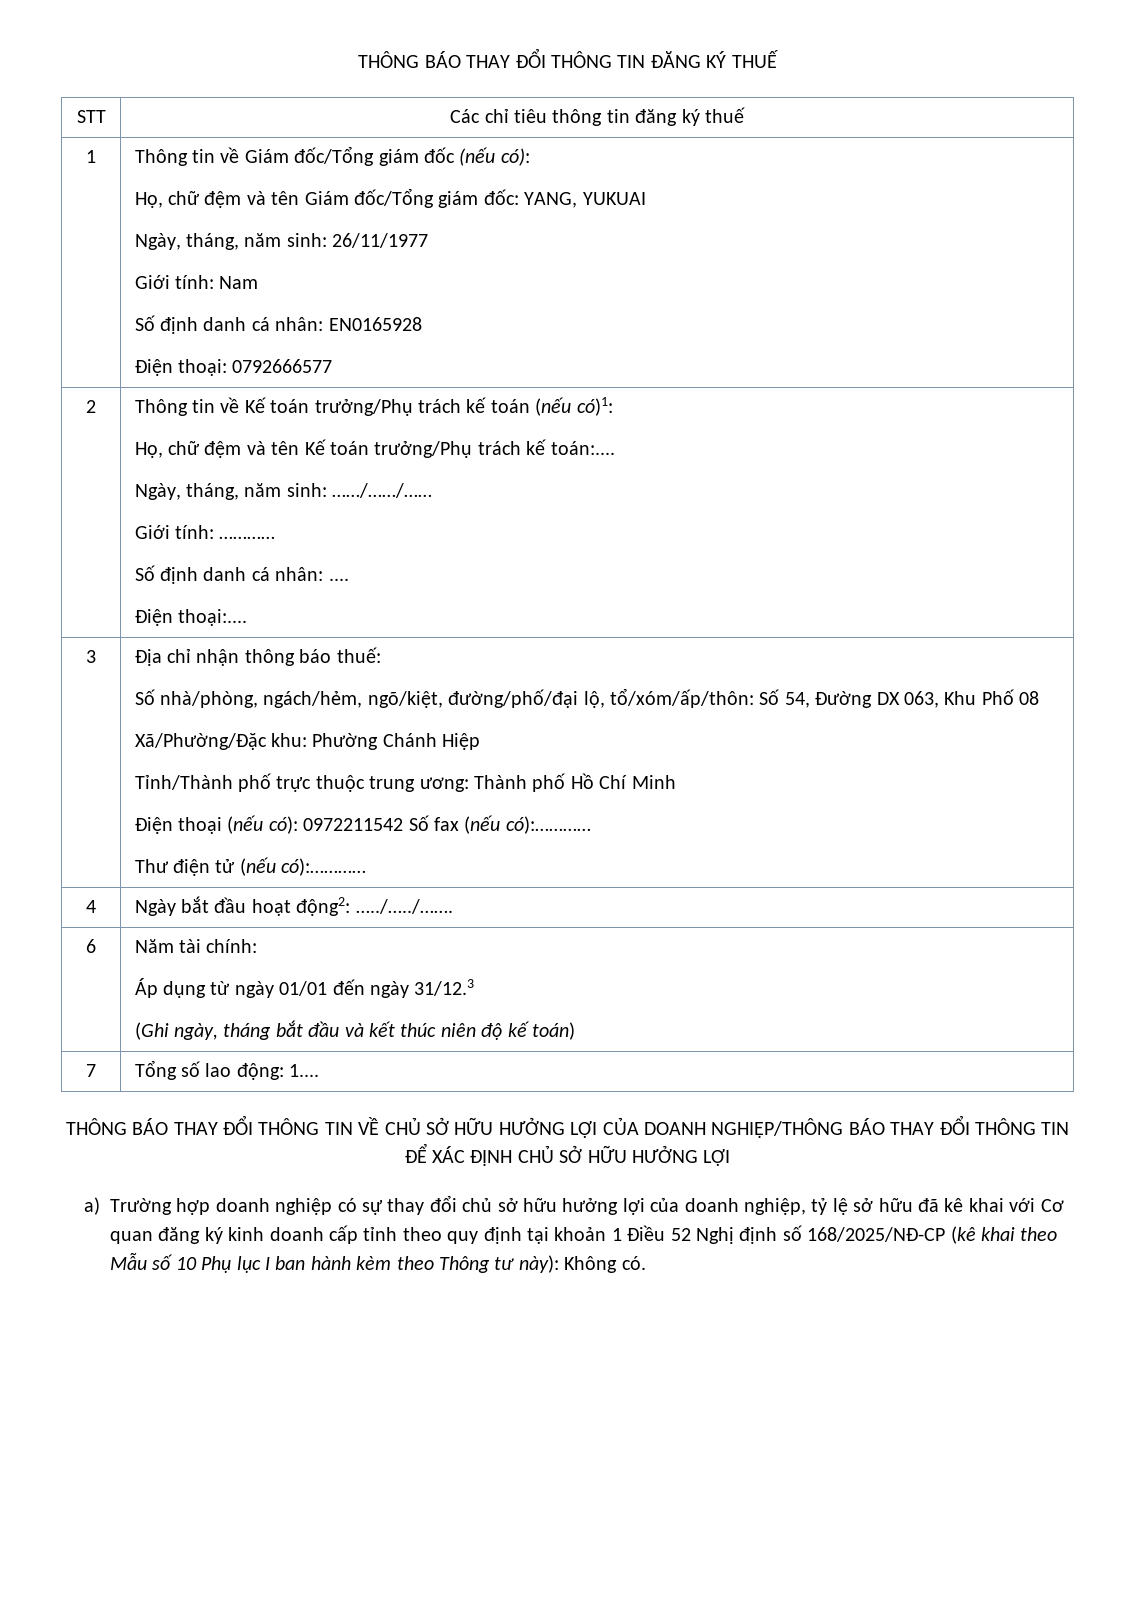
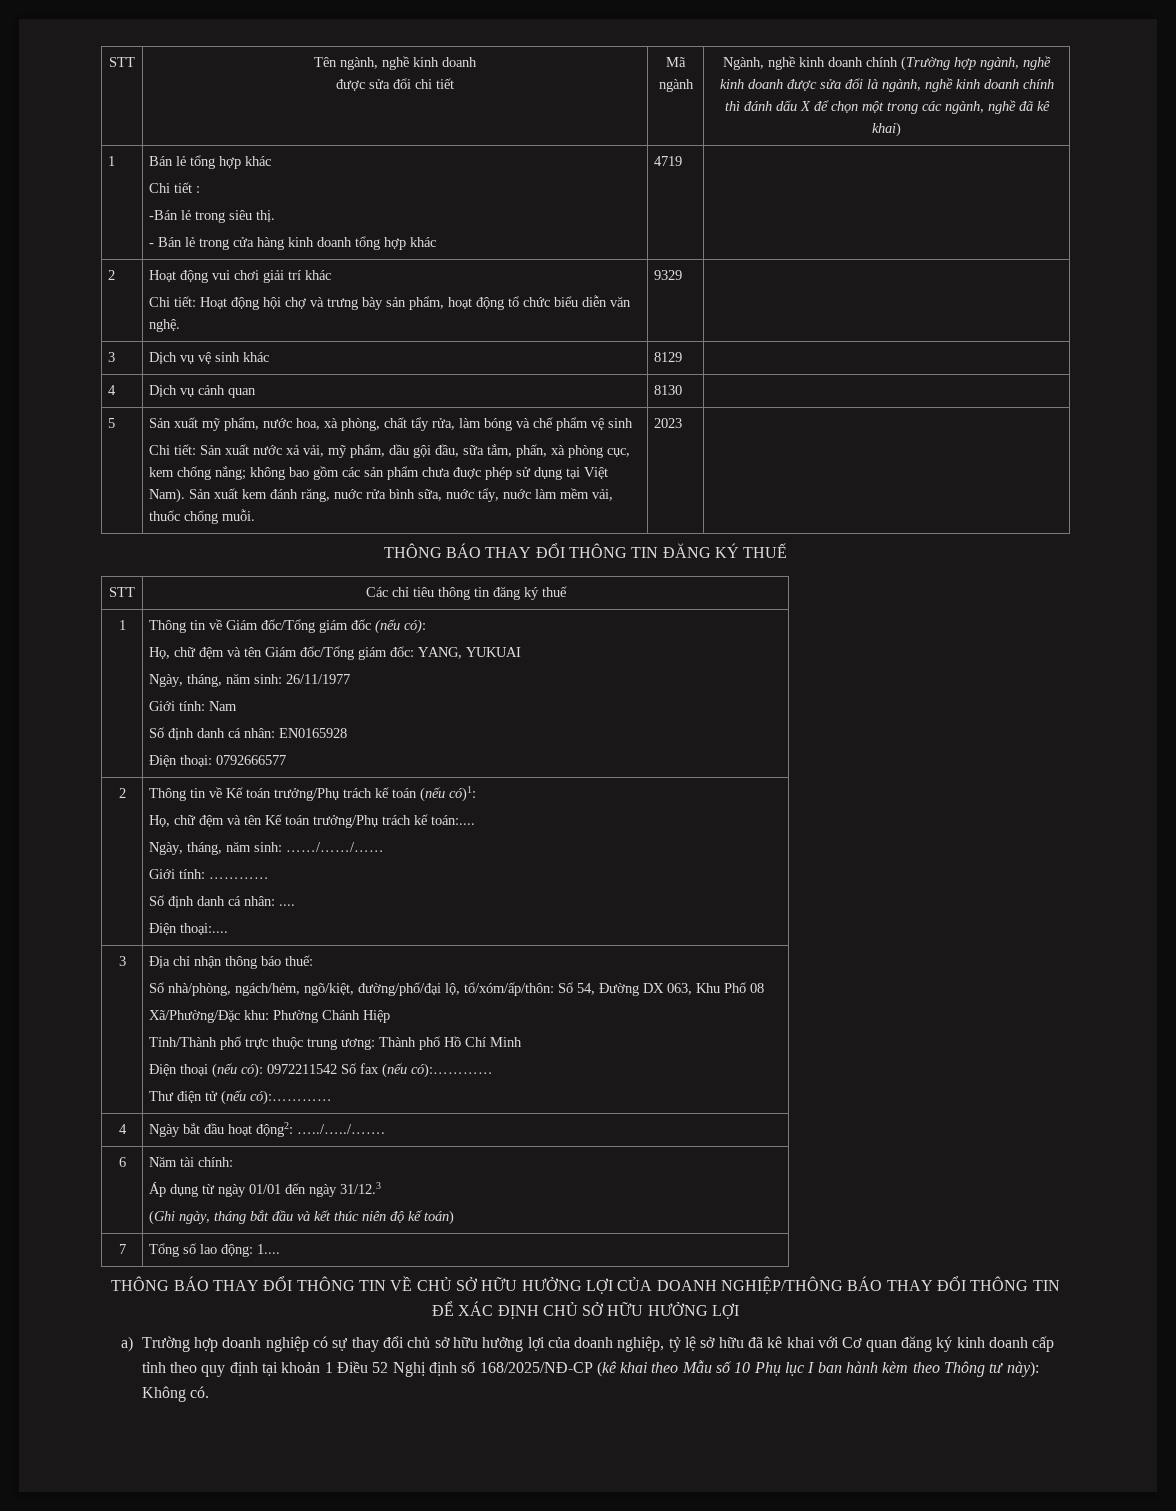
+ STT | Tên ngành, nghề kinh doanh
+ được sửa đổi chi tiết | Mã ngành | Ngành, nghề kinh doanh chính (Trường hợp ngành, nghề kinh doanh được sửa đổi là ngành, nghề kinh doanh chính thì đánh dấu X để chọn một trong các ngành, nghề đã kê khai)
+ 1 | Bán lẻ tổng hợp khác
+ Chi tiết :
+ -Bán lẻ trong siêu thị.
+ - Bán lẻ trong cửa hàng kinh doanh tổng hợp khác | 4719 |
+ 2 | Hoạt động vui chơi giải trí khác
+ Chi tiết: Hoạt động hội chợ và trưng bày sản phẩm, hoạt động tổ chức biểu diễn văn nghệ. | 9329 |
+ 3 | Dịch vụ vệ sinh khác | 8129 |
+ 4 | Dịch vụ cảnh quan | 8130 |
+ 5 | Sản xuất mỹ phẩm, nước hoa, xà phòng, chất tẩy rửa, làm bóng và chế phẩm vệ sinh
+ Chi tiết: Sản xuất nước xả vải, mỹ phẩm, dầu gội đầu, sữa tắm, phấn, xà phòng cục, kem chống nắng; không bao gồm các sản phẩm chưa đuợc phép sử dụng tại Việt Nam). Sản xuất kem đánh răng, nuớc rửa bình sữa, nuớc tẩy, nuớc làm mềm vải, thuốc chống muỗi. | 2023

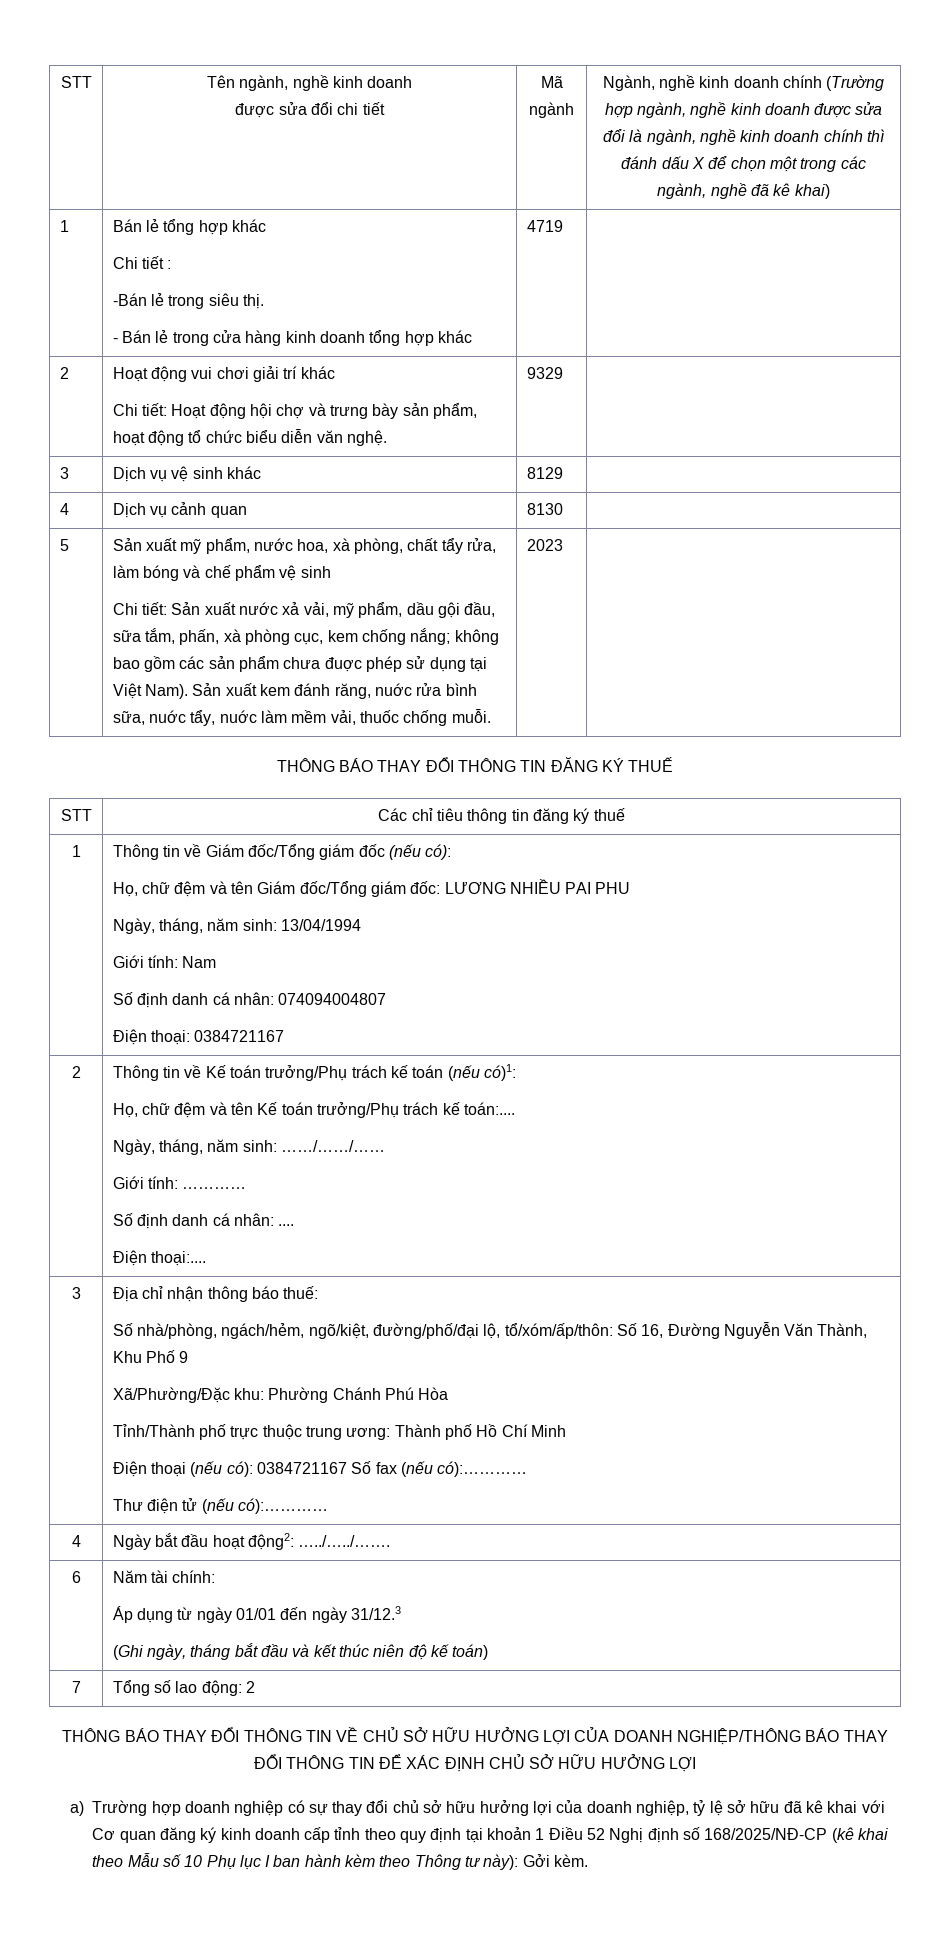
  1 | Thông tin về Giám đốc/Tổng giám đốc (nếu có):
- Họ, chữ đệm và tên Giám đốc/Tổng giám đốc: YANG, YUKUAI
- Ngày, tháng, năm sinh: 26/11/1977
+ Họ, chữ đệm và tên Giám đốc/Tổng giám đốc: LƯƠNG NHIỀU PAI PHU
+ Ngày, tháng, năm sinh: 13/04/1994
  Giới tính: Nam
- Số định danh cá nhân: EN0165928
- Điện thoại: 0792666577
+ Số định danh cá nhân: 074094004807
+ Điện thoại: 0384721167
- Số nhà/phòng, ngách/hẻm, ngõ/kiệt, đường/phố/đại lộ, tổ/xóm/ấp/thôn: Số 54, Đường DX 063, Khu Phố 08
+ Số nhà/phòng, ngách/hẻm, ngõ/kiệt, đường/phố/đại lộ, tổ/xóm/ấp/thôn: Số 16, Đường Nguyễn Văn Thành, Khu Phố 9
- Xã/Phường/Đặc khu: Phường Chánh Hiệp
+ Xã/Phường/Đặc khu: Phường Chánh Phú Hòa
- Điện thoại (nếu có): 0972211542 Số fax (nếu có):…………
+ Điện thoại (nếu có): 0384721167 Số fax (nếu có):…………
- 7 | Tổng số lao động: 1....
+ 7 | Tổng số lao động: 2
- Không có.
+ Gởi kèm.

